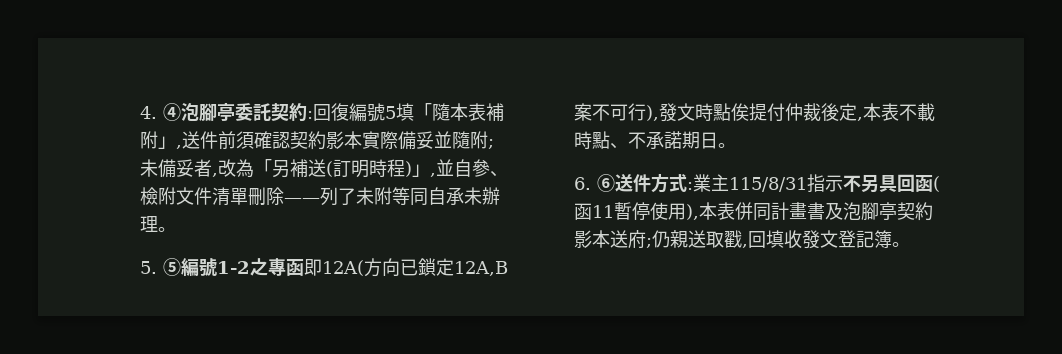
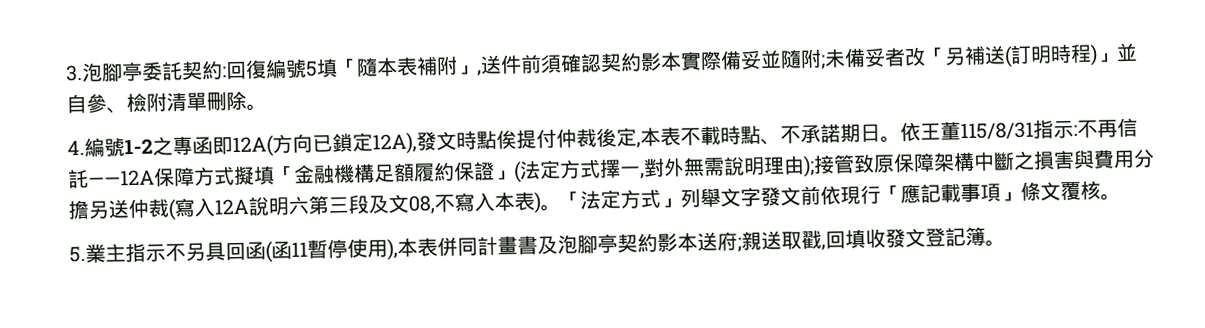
- 4. ④泡腳亭委託契約:
+ 3.泡腳亭委託契約:
- 未備妥者,改為「另補送(訂明時程)」,並自參、檢附文件清單刪除——列了未附等同自承未辦理。
- 5. ⑤編號1-2之專函即12A(方向已鎖定12A,B案不可行),發文時點俟提付仲裁後定,本表不載時點、不承諾期日。
- 6. ⑥送件方式:業主115/8/31指示不另具回函(函11暫停使用),本表併同計畫書及泡腳亭契約影本送府;
+ 未備妥者改「另補送(訂明時程)」並自參、檢附清單刪除。
+ 4.編號1-2之專函即12A(方向已鎖定12A),發文時點俟提付仲裁後定,本表不載時點、不承諾期日。依王董115/8/31指示:不再信託——12A保障方式擬填「金融機構足額履約保證」(法定方式擇一,對外無需說明理由);接管致原保障架構中斷之損害與費用分擔另送仲裁(寫入12A說明六第三段及文08,不寫入本表)。「法定方式」列舉文字發文前依現行「應記載事項」條文覆核。
+ 5.業主指示不另具回函(函11暫停使用),本表併同計畫書及泡腳亭契約影本送府;
- 仍親送取戳,回填收發文登記簿。
+ 親送取戳,回填收發文登記簿。

